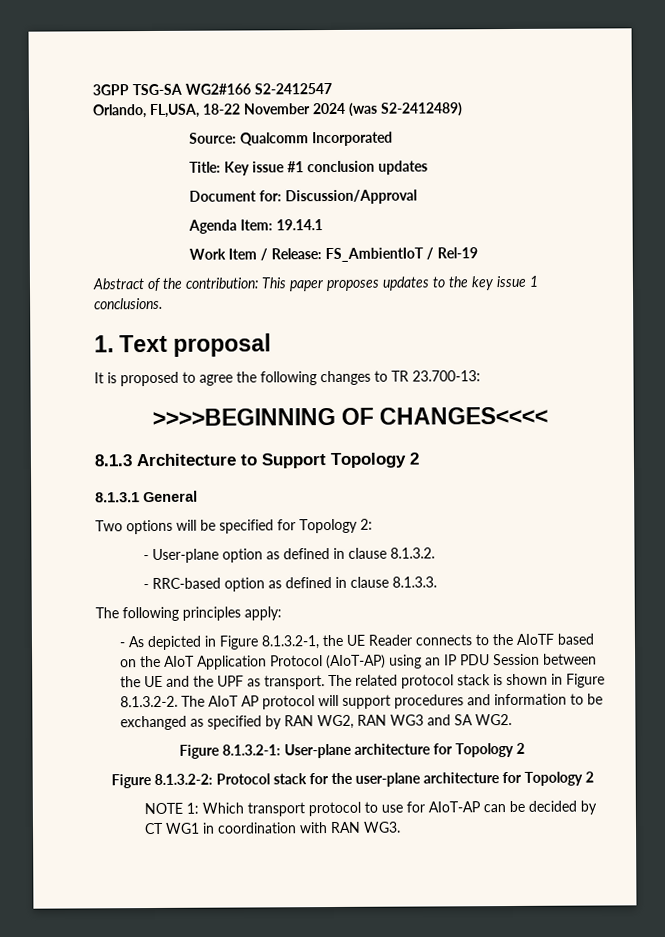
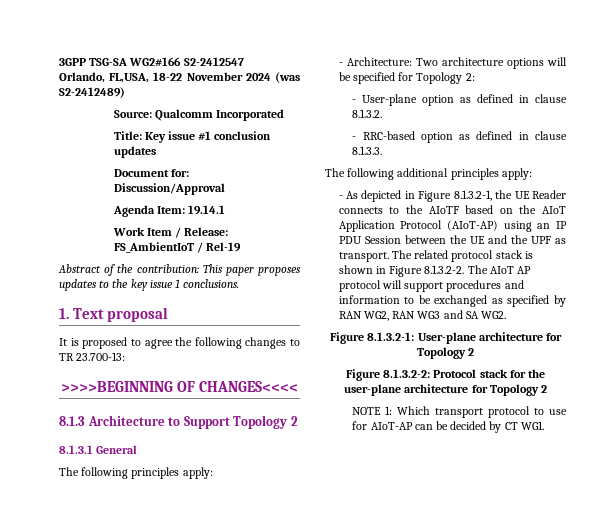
- Two options will be specified for Topology 2:
+ The following principles apply:
+ - Architecture: Two architecture options will be specified for Topology 2:
- The following principles apply:
+ The following additional principles apply:
- NOTE 1: Which transport protocol to use for AIoT-AP can be decided by CT WG1 in coordination with RAN WG3.
+ NOTE 1: Which transport protocol to use for AIoT-AP can be decided by CT WG1.

